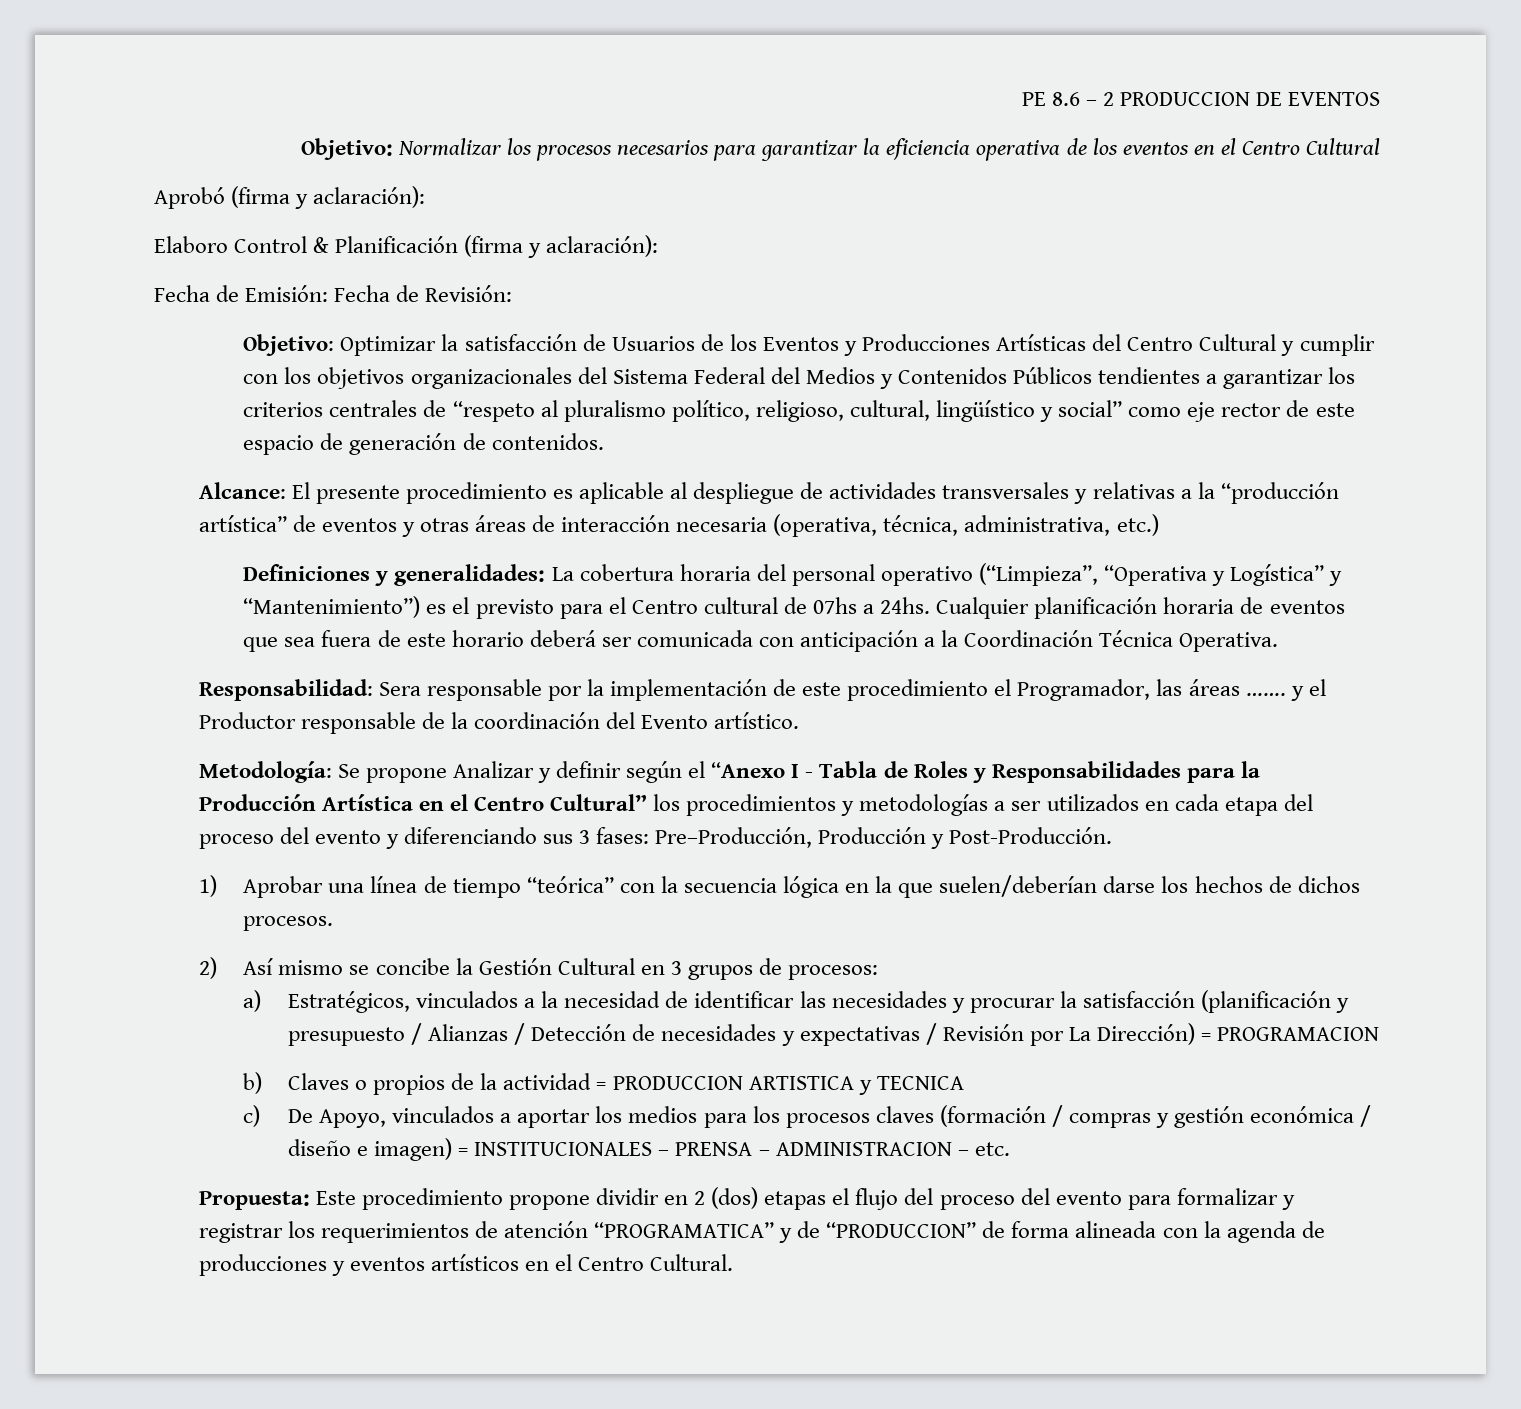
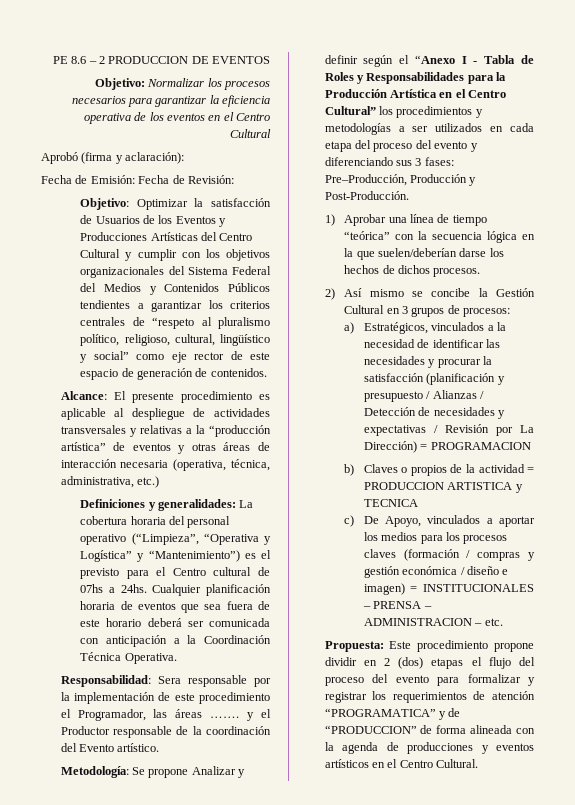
- Elaboro Control & Planificación (firma y aclaración):

